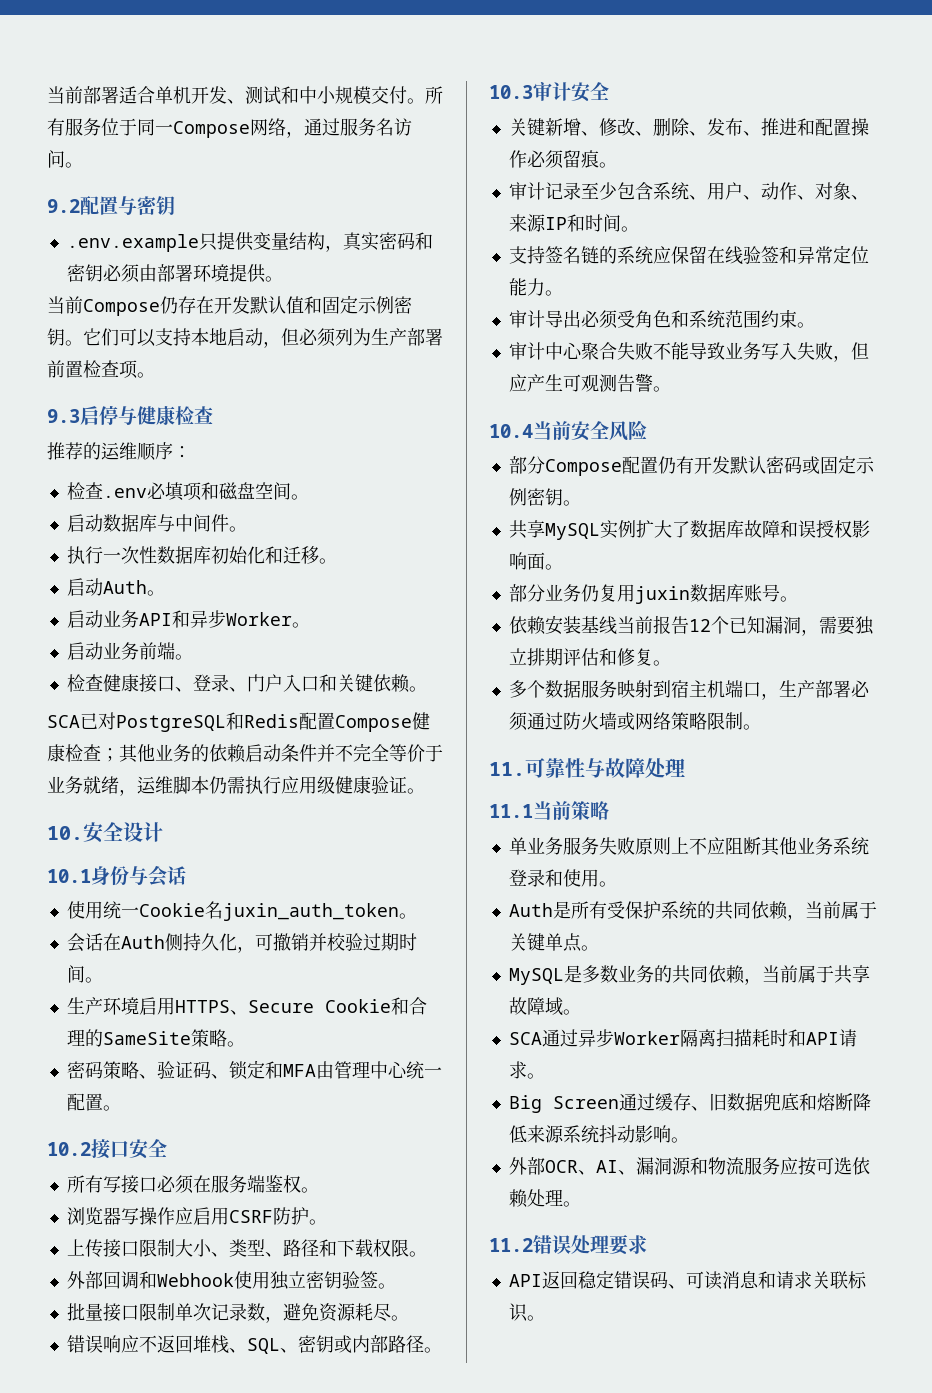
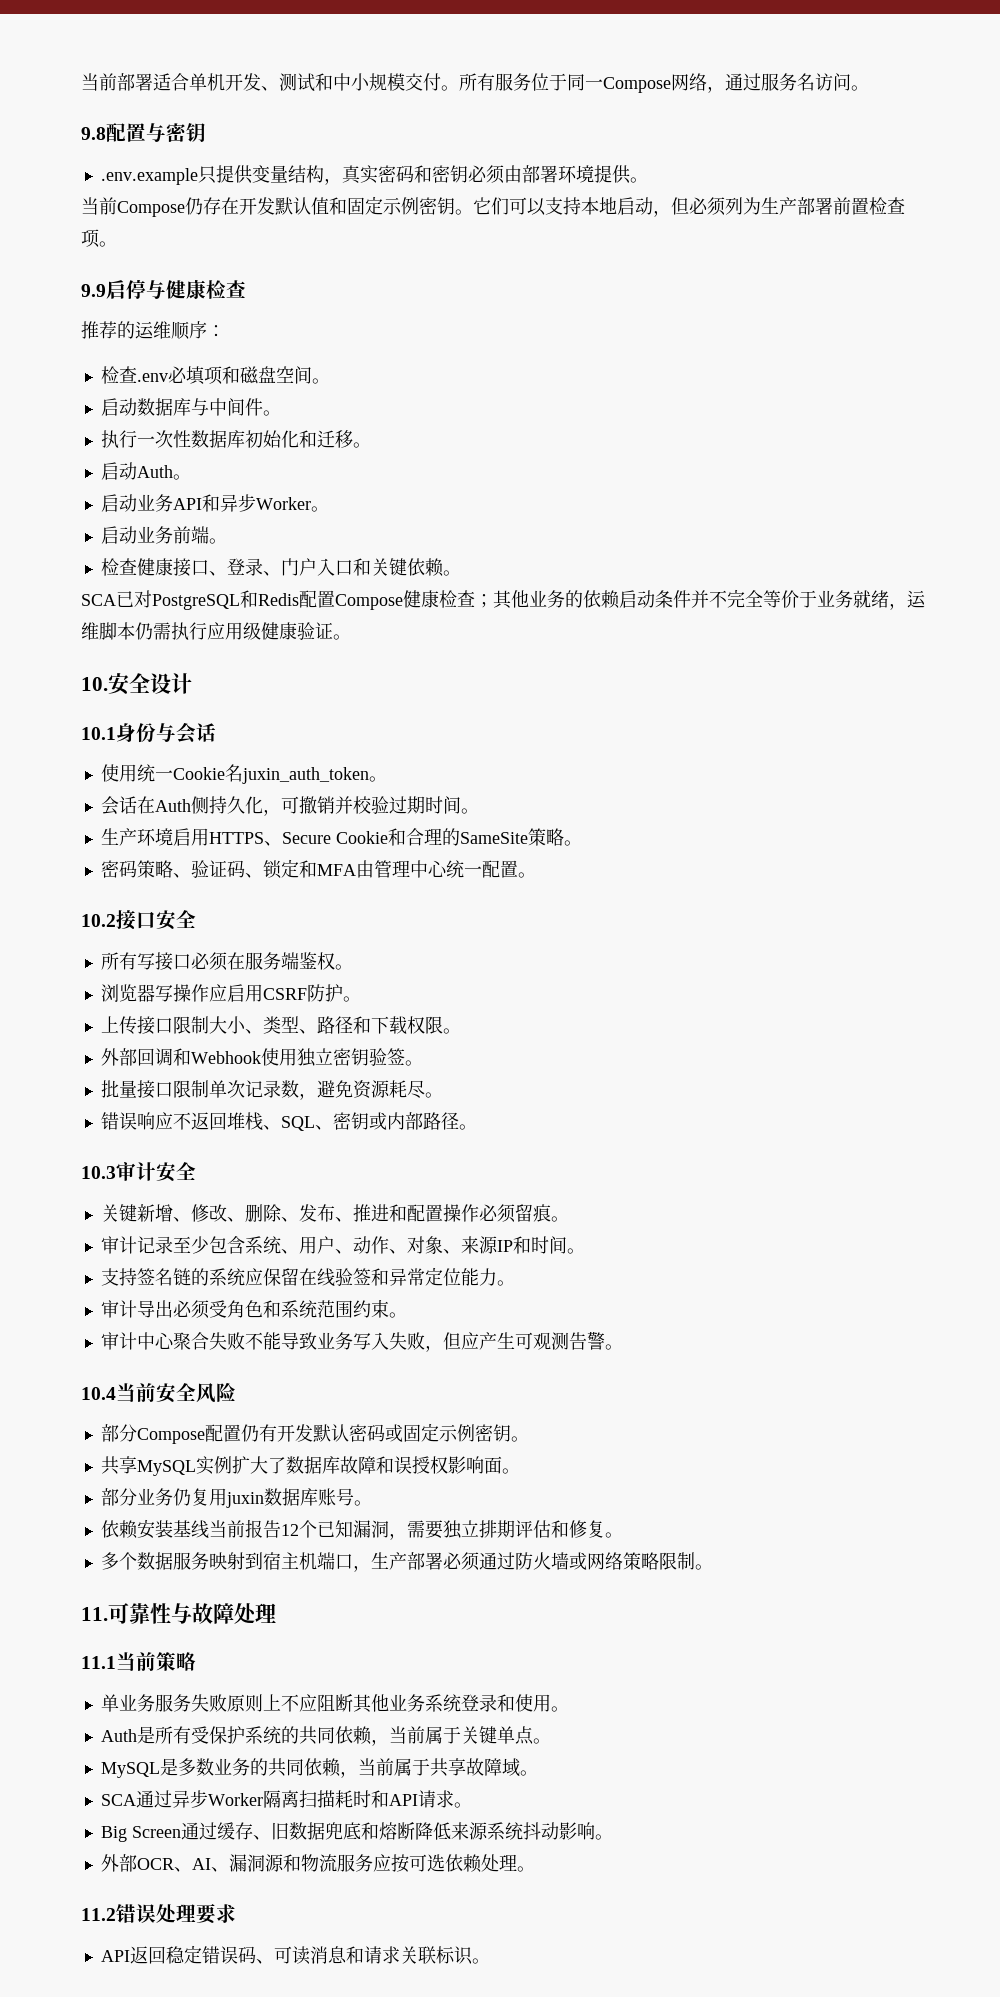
- 9.2配置与密钥
+ 9.8配置与密钥
- 9.3启停与健康检查
+ 9.9启停与健康检查

